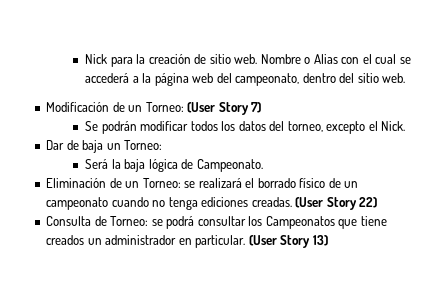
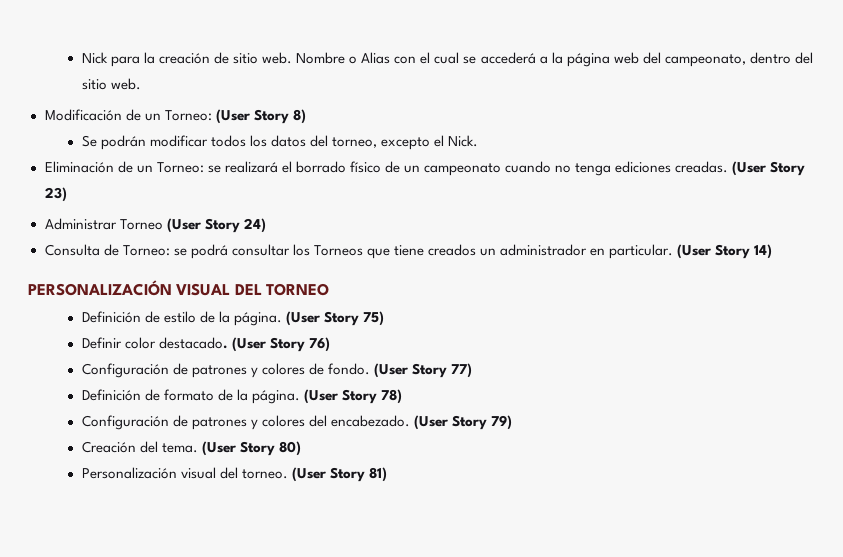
- Modificación de un Torneo: (User Story 7)
+ Modificación de un Torneo: (User Story 8)
- Dar de baja un Torneo:
- Será la baja lógica de Campeonato.
- (User Story 22)
+ (User Story 23)
+ Administrar Torneo (User Story 24)
- Consulta de Torneo: se podrá consultar los Campeonatos que tiene creados un administrador en particular.
+ Consulta de Torneo: se podrá consultar los Torneos que tiene creados un administrador en particular.
- (User Story 13)
+ (User Story 14)
+ PERSONALIZACIÓN VISUAL DEL TORNEO
+ Definición de estilo de la página. (User Story 75)
+ Definir color destacado. (User Story 76)
+ Configuración de patrones y colores de fondo. (User Story 77)
+ Definición de formato de la página. (User Story 78)
+ Configuración de patrones y colores del encabezado. (User Story 79)
+ Creación del tema. (User Story 80)
+ Personalización visual del torneo. (User Story 81)

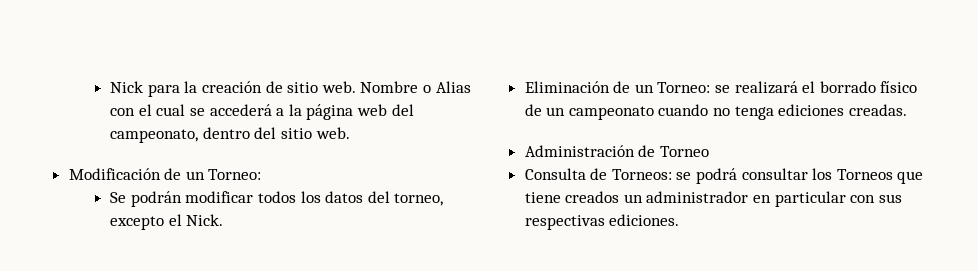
- Modificación de un Torneo: (User Story 8)
+ Modificación de un Torneo:
- Eliminación de un Torneo: se realizará el borrado físico de un campeonato cuando no tenga ediciones creadas. (User Story 23)
- Administrar Torneo (User Story 24)
+ Eliminación de un Torneo: se realizará el borrado físico de un campeonato cuando no tenga ediciones creadas.
+ Administración de Torneo
- Consulta de Torneo: se podrá consultar los Torneos que tiene creados un administrador en particular. (User Story 14)
- PERSONALIZACIÓN VISUAL DEL TORNEO
- Definición de estilo de la página. (User Story 75)
- Definir color destacado. (User Story 76)
- Configuración de patrones y colores de fondo. (User Story 77)
- Definición de formato de la página. (User Story 78)
- Configuración de patrones y colores del encabezado. (User Story 79)
- Creación del tema. (User Story 80)
- Personalización visual del torneo. (User Story 81)
+ Consulta de Torneos: se podrá consultar los Torneos que tiene creados un administrador en particular con sus respectivas ediciones.

